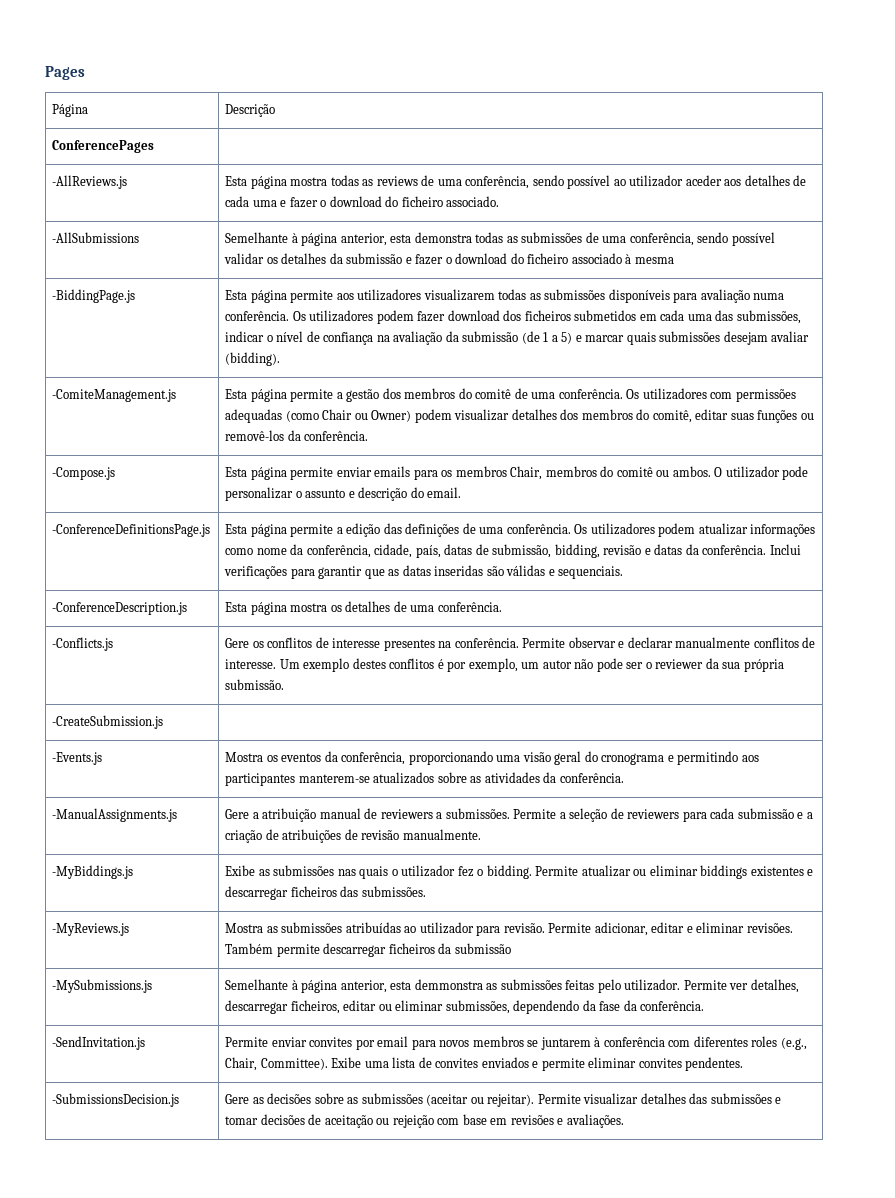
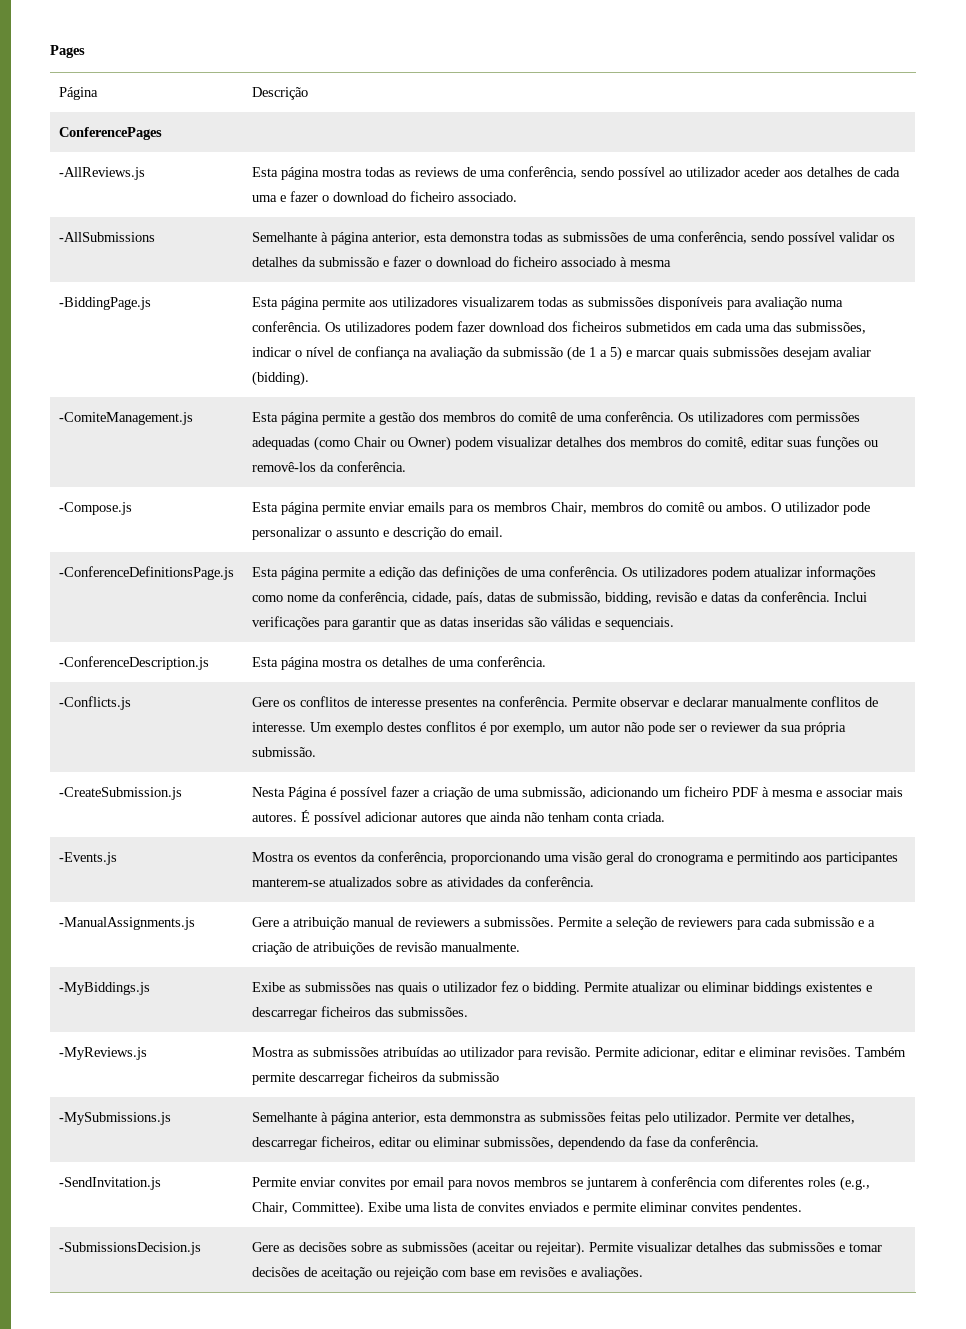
- -CreateSubmission.js |
+ -CreateSubmission.js | Nesta Página é possível fazer a criação de uma submissão, adicionando um ficheiro PDF à mesma e associar mais autores. É possível adicionar autores que ainda não tenham conta criada.

